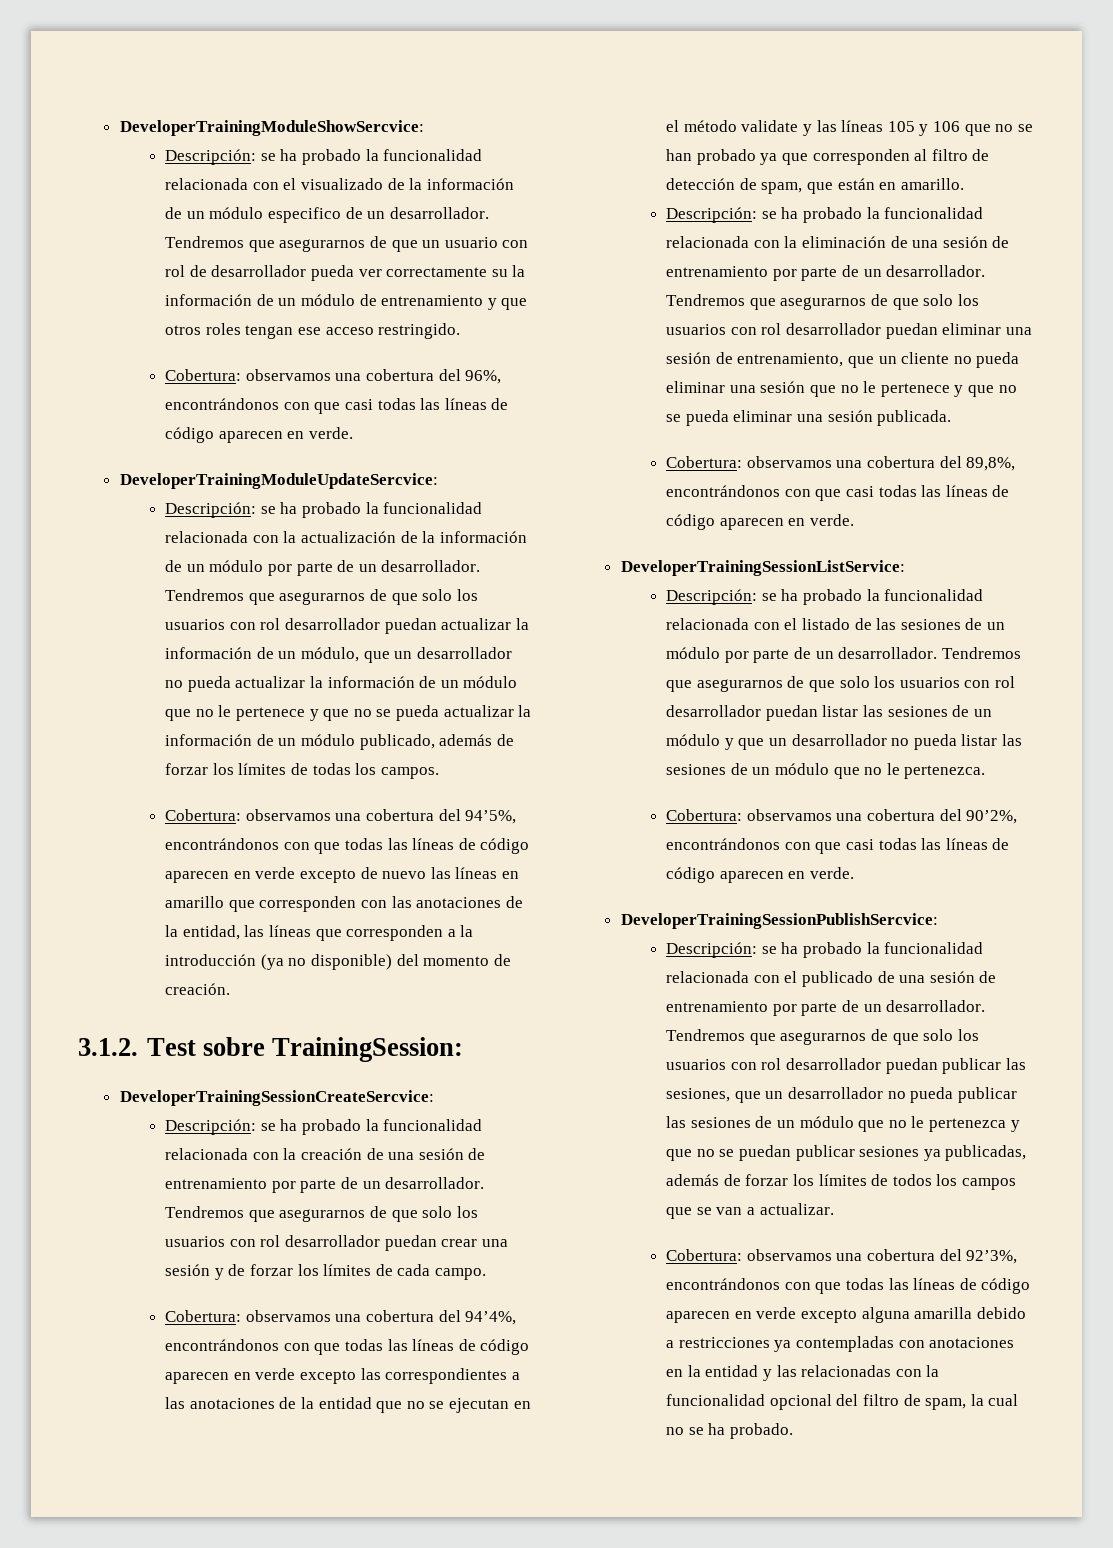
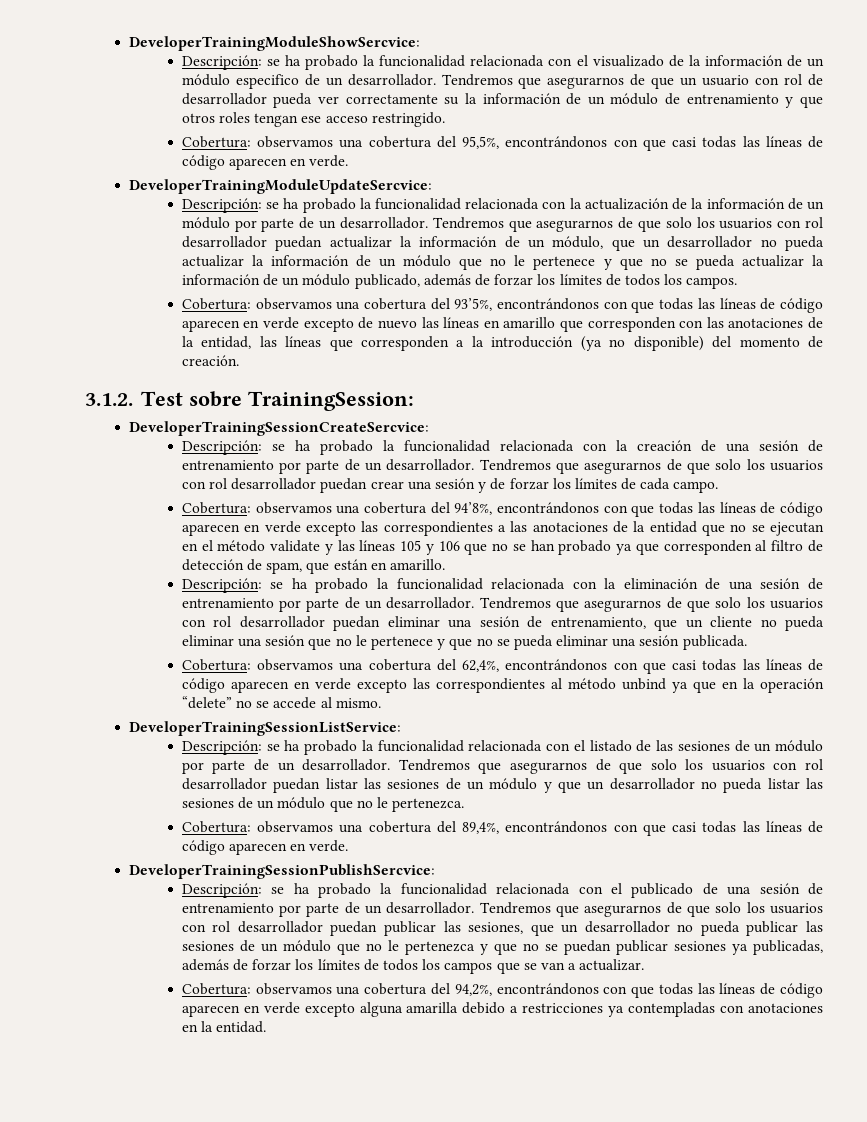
- Cobertura: observamos una cobertura del 96%, encontrándonos con que casi todas las líneas de código aparecen en verde.
+ Cobertura: observamos una cobertura del 95,5%, encontrándonos con que casi todas las líneas de código aparecen en verde.
- Tendremos que asegurarnos de que solo los usuarios con rol desarrollador puedan actualizar la información de un módulo, que un desarrollador no pueda actualizar la información de un módulo que no le pertenece y que no se pueda actualizar la información de un módulo publicado, además de forzar los límites de todas los campos.
+ Tendremos que asegurarnos de que solo los usuarios con rol desarrollador puedan actualizar la información de un módulo, que un desarrollador no pueda actualizar la información de un módulo que no le pertenece y que no se pueda actualizar la información de un módulo publicado, además de forzar los límites de todos los campos.
- Cobertura: observamos una cobertura del 94’5%, encontrándonos con que todas las líneas de código aparecen en verde excepto de nuevo las líneas en amarillo que corresponden con las anotaciones de la entidad, las líneas que corresponden a la introducción (ya no disponible) del momento de creación.
+ Cobertura: observamos una cobertura del 93’5%, encontrándonos con que todas las líneas de código aparecen en verde excepto de nuevo las líneas en amarillo que corresponden con las anotaciones de la entidad, las líneas que corresponden a la introducción (ya no disponible) del momento de creación.
- Cobertura: observamos una cobertura del 94’4%, encontrándonos con que todas las líneas de código aparecen en verde excepto las correspondientes a las anotaciones de la entidad que no se ejecutan en el método validate y las líneas 105 y 106 que no se han probado ya que corresponden al filtro de detección de spam, que están en amarillo.
+ Cobertura: observamos una cobertura del 94’8%, encontrándonos con que todas las líneas de código aparecen en verde excepto las correspondientes a las anotaciones de la entidad que no se ejecutan en el método validate y las líneas 105 y 106 que no se han probado ya que corresponden al filtro de detección de spam, que están en amarillo.
- Cobertura: observamos una cobertura del 89,8%, encontrándonos con que casi todas las líneas de código aparecen en verde.
+ Cobertura: observamos una cobertura del 62,4%, encontrándonos con que casi todas las líneas de código aparecen en verde excepto las correspondientes al método unbind ya que en la operación “delete” no se accede al mismo.
- Cobertura: observamos una cobertura del 90’2%, encontrándonos con que casi todas las líneas de código aparecen en verde.
+ Cobertura: observamos una cobertura del 89,4%, encontrándonos con que casi todas las líneas de código aparecen en verde.
- Cobertura: observamos una cobertura del 92’3%, encontrándonos con que todas las líneas de código aparecen en verde excepto alguna amarilla debido a restricciones ya contempladas con anotaciones en la entidad y las relacionadas con la funcionalidad opcional del filtro de spam, la cual no se ha probado.
+ Cobertura: observamos una cobertura del 94,2%, encontrándonos con que todas las líneas de código aparecen en verde excepto alguna amarilla debido a restricciones ya contempladas con anotaciones en la entidad.

